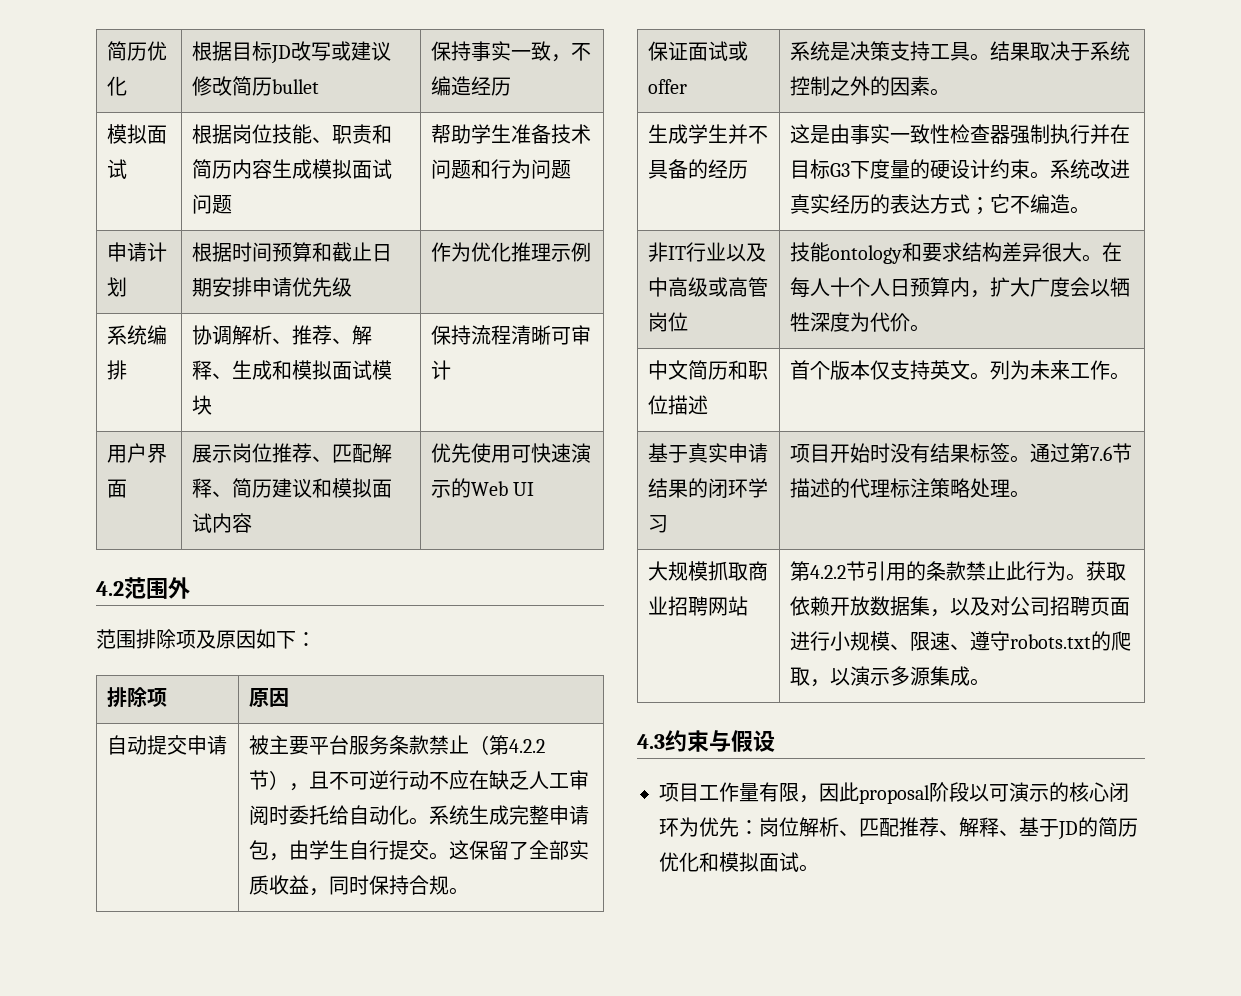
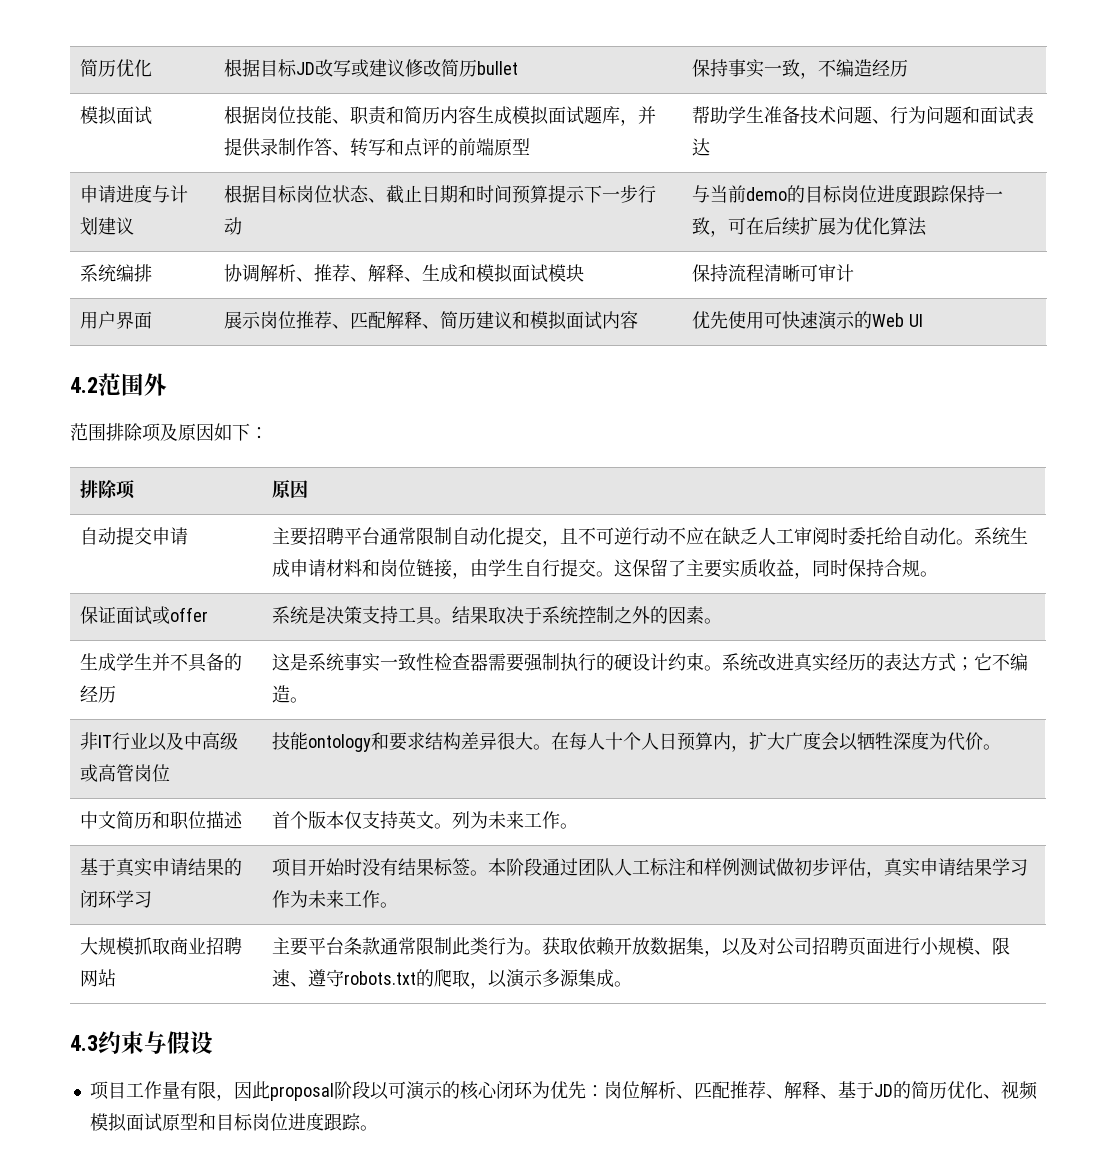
- 模拟面试 | 根据岗位技能、职责和简历内容生成模拟面试问题 | 帮助学生准备技术问题和行为问题
- 申请计划 | 根据时间预算和截止日期安排申请优先级 | 作为优化推理示例
+ 模拟面试 | 根据岗位技能、职责和简历内容生成模拟面试题库，并提供录制作答、转写和点评的前端原型 | 帮助学生准备技术问题、行为问题和面试表达
+ 申请进度与计划建议 | 根据目标岗位状态、截止日期和时间预算提示下一步行动 | 与当前demo的目标岗位进度跟踪保持一致，可在后续扩展为优化算法
- 被主要平台服务条款禁止（第4.2.2节），且不可逆行动不应在缺乏人工审阅时委托给自动化。
+ 主要招聘平台通常限制自动化提交，且不可逆行动不应在缺乏人工审阅时委托给自动化。
- 系统生成完整申请包，由学生自行提交。
+ 系统生成申请材料和岗位链接，由学生自行提交。
- 这保留了全部实质收益，同时保持合规。
+ 这保留了主要实质收益，同时保持合规。
- 生成学生并不具备的经历 | 这是由事实一致性检查器强制执行并在目标G3下度量的硬设计约束。系统改进真实经历的表达方式；它不编造。
+ 生成学生并不具备的经历 | 这是系统事实一致性检查器需要强制执行的硬设计约束。系统改进真实经历的表达方式；它不编造。
- 基于真实申请结果的闭环学习 | 项目开始时没有结果标签。通过第7.6节描述的代理标注策略处理。
+ 基于真实申请结果的闭环学习 | 项目开始时没有结果标签。本阶段通过团队人工标注和样例测试做初步评估，真实申请结果学习作为未来工作。
- 大规模抓取商业招聘网站 | 第4.2.2节引用的条款禁止此行为。获取依赖开放数据集，以及对公司招聘页面进行小规模、限速、遵守robots.txt的爬取，以演示多源集成。
+ 大规模抓取商业招聘网站 | 主要平台条款通常限制此类行为。获取依赖开放数据集，以及对公司招聘页面进行小规模、限速、遵守robots.txt的爬取，以演示多源集成。
- 项目工作量有限，因此proposal阶段以可演示的核心闭环为优先：岗位解析、匹配推荐、解释、基于JD的简历优化和模拟面试。
+ 项目工作量有限，因此proposal阶段以可演示的核心闭环为优先：岗位解析、匹配推荐、解释、基于JD的简历优化、视频模拟面试原型和目标岗位进度跟踪。

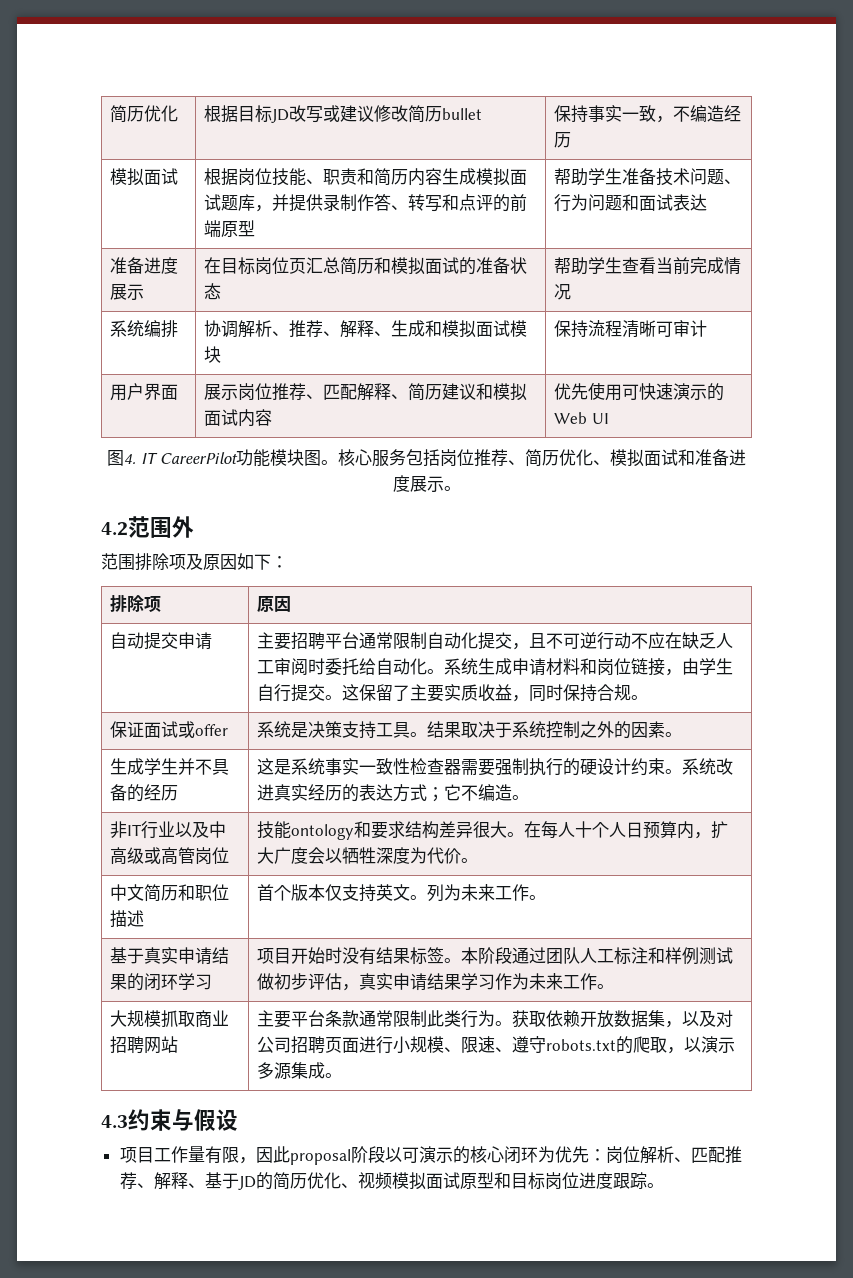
- 申请进度与计划建议 | 根据目标岗位状态、截止日期和时间预算提示下一步行动 | 与当前demo的目标岗位进度跟踪保持一致，可在后续扩展为优化算法
+ 准备进度展示 | 在目标岗位页汇总简历和模拟面试的准备状态 | 帮助学生查看当前完成情况
+ 图4. IT CareerPilot功能模块图。核心服务包括岗位推荐、简历优化、模拟面试和准备进度展示。

